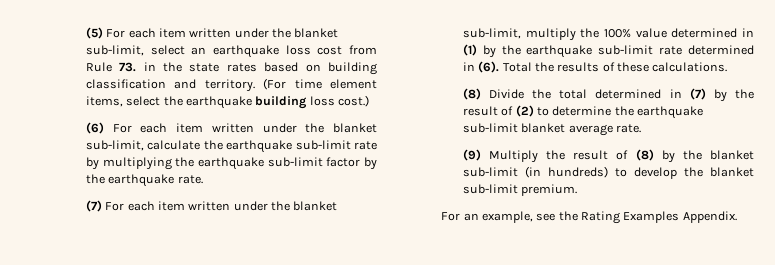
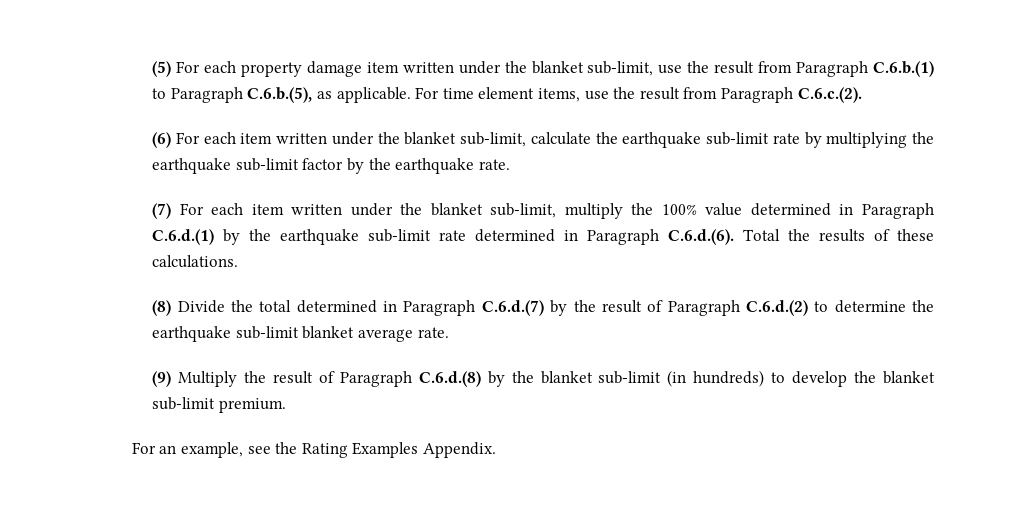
- (5) For each item written under the blanket sub-limit, select an earthquake loss cost from Rule 73. in the state rates based on building classification and territory. (For time element items, select the earthquake building loss cost.)
+ (5) For each property damage item written under the blanket sub-limit, use the result from Paragraph C.6.b.(1) to Paragraph C.6.b.(5), as applicable. For time element items, use the result from Paragraph C.6.c.(2).
- (7) For each item written under the blanket sub-limit, multiply the 100% value determined in (1) by the earthquake sub-limit rate determined in (6). Total the results of these calculations.
+ (7) For each item written under the blanket sub-limit, multiply the 100% value determined in Paragraph C.6.d.(1) by the earthquake sub-limit rate determined in Paragraph C.6.d.(6). Total the results of these calculations.
- (8) Divide the total determined in (7) by the result of (2) to determine the earthquake sub-limit blanket average rate.
+ (8) Divide the total determined in Paragraph C.6.d.(7) by the result of Paragraph C.6.d.(2) to determine the earthquake sub-limit blanket average rate.
- (9) Multiply the result of (8) by the blanket sub-limit (in hundreds) to develop the blanket sub-limit premium.
+ (9) Multiply the result of Paragraph C.6.d.(8) by the blanket sub-limit (in hundreds) to develop the blanket sub-limit premium.

